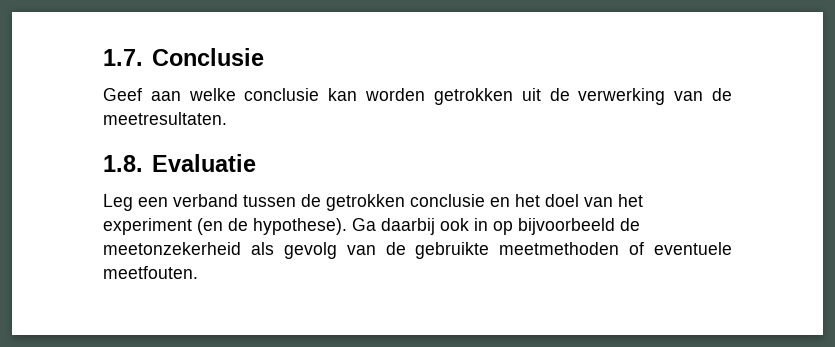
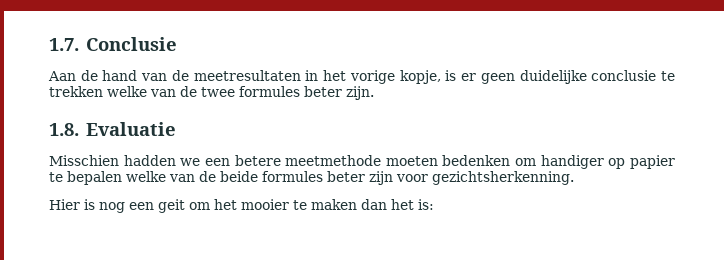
- Geef aan welke conclusie kan worden getrokken uit de verwerking van de meetresultaten.
+ Aan de hand van de meetresultaten in het vorige kopje, is er geen duidelijke conclusie te trekken welke van de twee formules beter zijn.
  1.8. Evaluatie
- Leg een verband tussen de getrokken conclusie en het doel van het experiment (en de hypothese). Ga daarbij ook in op bijvoorbeeld de meetonzekerheid als gevolg van de gebruikte meetmethoden of eventuele meetfouten.
+ Misschien hadden we een betere meetmethode moeten bedenken om handiger op papier te bepalen welke van de beide formules beter zijn voor gezichtsherkenning.
+ Hier is nog een geit om het mooier te maken dan het is:

